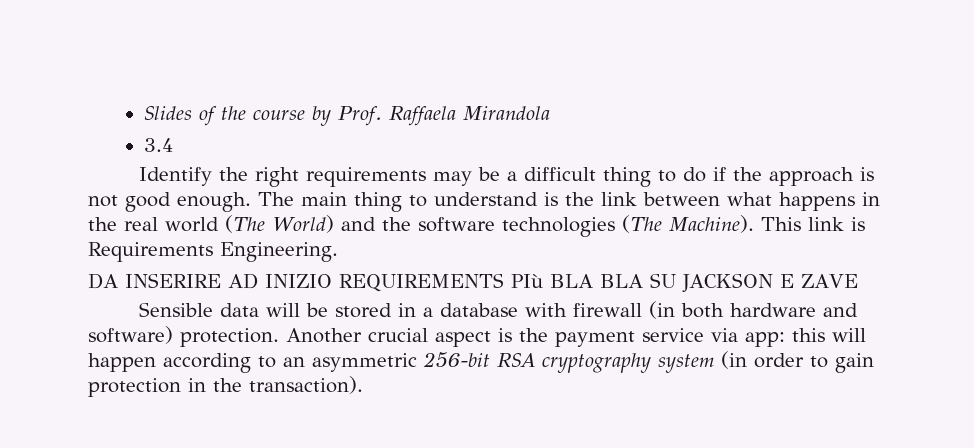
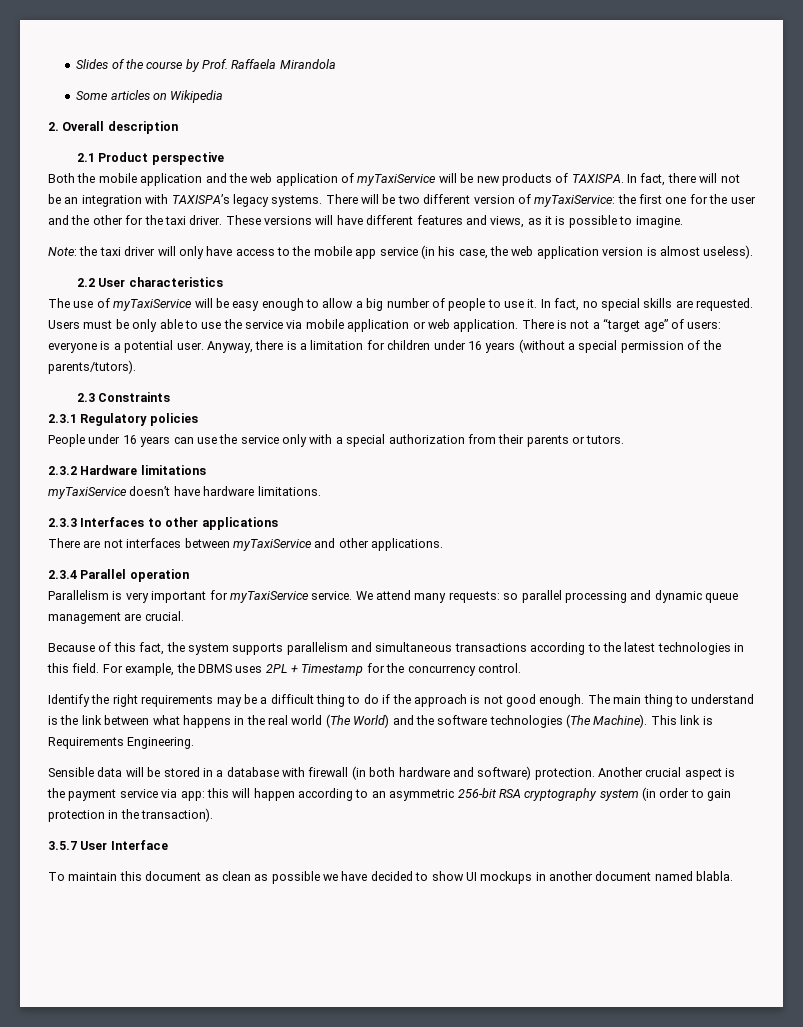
- 3.4
+ Some articles on Wikipedia
+ 2. Overall description
+ 2.1 Product perspective
+ Both the mobile application and the web application of myTaxiService will be new products of TAXISPA. In fact, there will not be an integration with TAXISPA’s legacy systems. There will be two different version of myTaxiService: the first one for the user and the other for the taxi driver. These versions will have different features and views, as it is possible to imagine.
+ Note: the taxi driver will only have access to the mobile app service (in his case, the web application version is almost useless).
+ 2.2 User characteristics
+ The use of myTaxiService will be easy enough to allow a big number of people to use it. In fact, no special skills are requested. Users must be only able to use the service via mobile application or web application. There is not a “target age” of users: everyone is a potential user. Anyway, there is a limitation for children under 16 years (without a special permission of the parents/tutors).
+ 2.3 Constraints
+ 2.3.1 Regulatory policies
+ People under 16 years can use the service only with a special authorization from their parents or tutors.
+ 2.3.2 Hardware limitations
+ myTaxiService doesn’t have hardware limitations.
+ 2.3.3 Interfaces to other applications
+ There are not interfaces between myTaxiService and other applications.
+ 2.3.4 Parallel operation
+ Parallelism is very important for myTaxiService service. We attend many requests: so parallel processing and dynamic queue management are crucial.
+ Because of this fact, the system supports parallelism and simultaneous transactions according to the latest technologies in this field. For example, the DBMS uses 2PL + Timestamp for the concurrency control.
- DA INSERIRE AD INIZIO REQUIREMENTS PIù BLA BLA SU JACKSON E ZAVE
+ 3.5.7 User Interface
+ To maintain this document as clean as possible we have decided to show UI mockups in another document named blabla.

